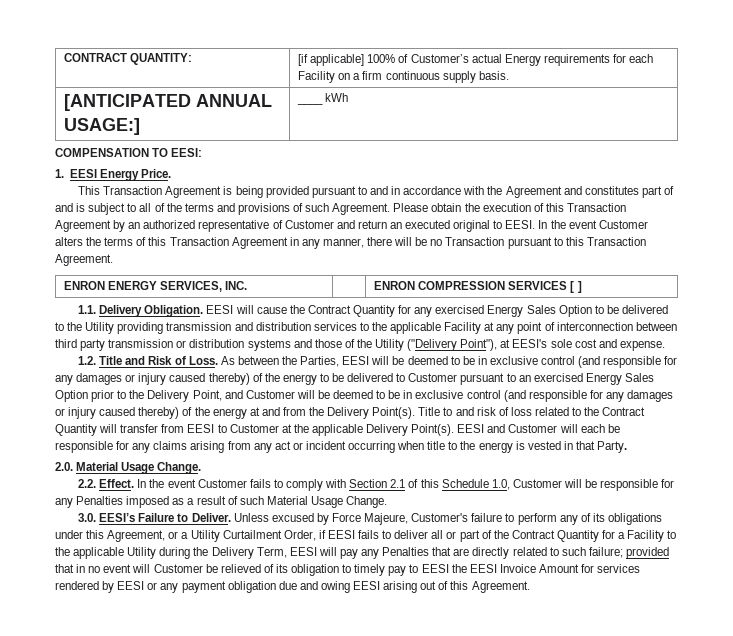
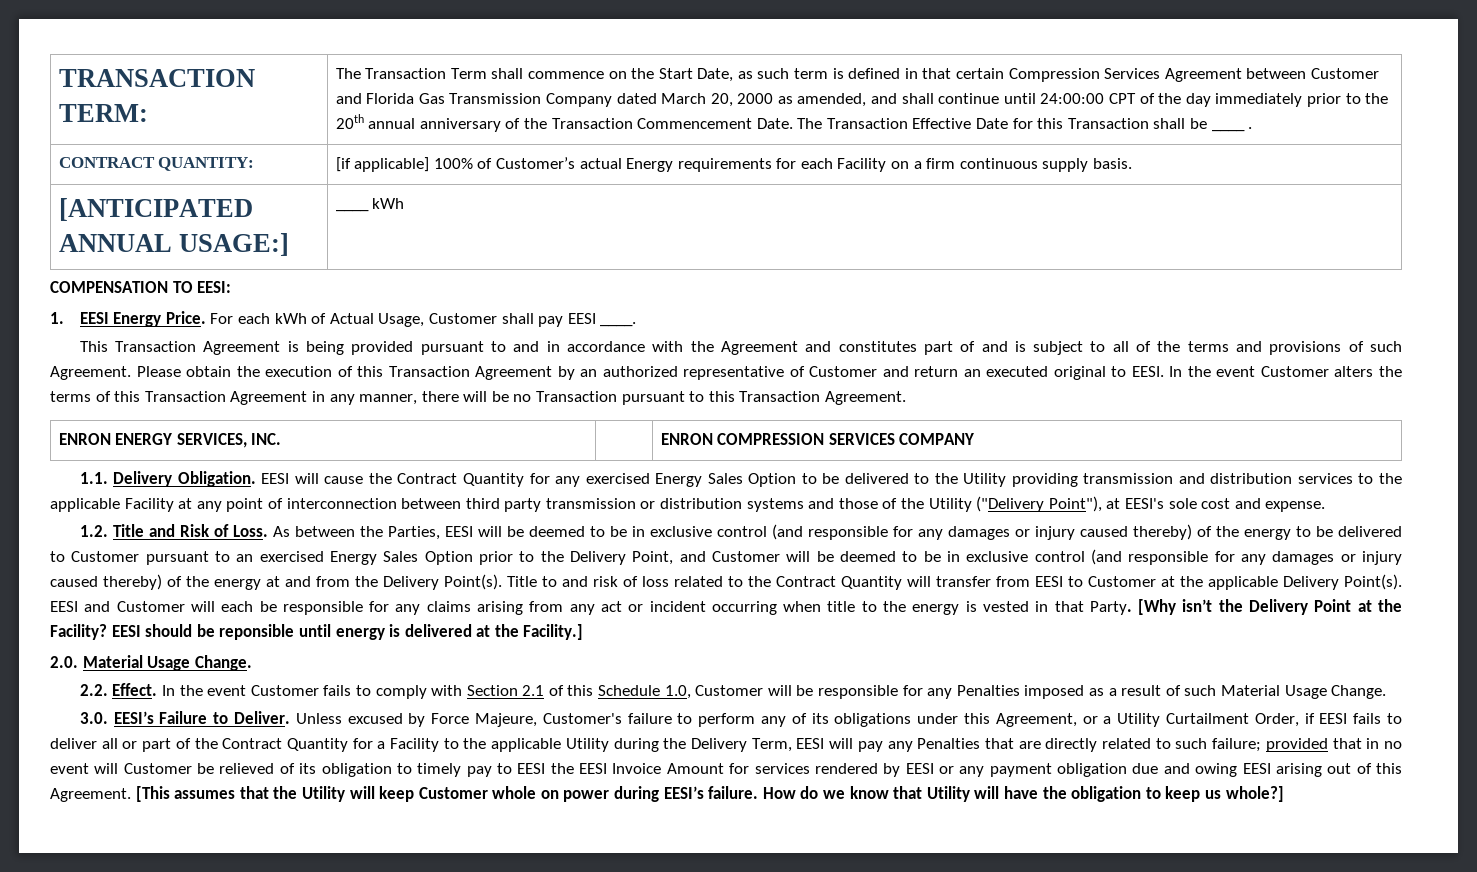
+ TRANSACTION TERM: | The Transaction Term shall commence on the Start Date, as such term is defined in that certain Compression Services Agreement between Customer and Florida Gas Transmission Company dated March 20, 2000 as amended, and shall continue until 24:00:00 CPT of the day immediately prior to the 20th annual anniversary of the Transaction Commencement Date. The Transaction Effective Date for this Transaction shall be ____ .
+ For each kWh of Actual Usage, Customer shall pay EESI ____.
- ENRON ENERGY SERVICES, INC. | | ENRON COMPRESSION SERVICES [ ]
+ ENRON ENERGY SERVICES, INC. | | ENRON COMPRESSION SERVICES COMPANY
+ [Why isn’t the Delivery Point at the Facility? EESI should be reponsible until energy is delivered at the Facility.]
+ [This assumes that the Utility will keep Customer whole on power during EESI’s failure. How do we know that Utility will have the obligation to keep us whole?]

